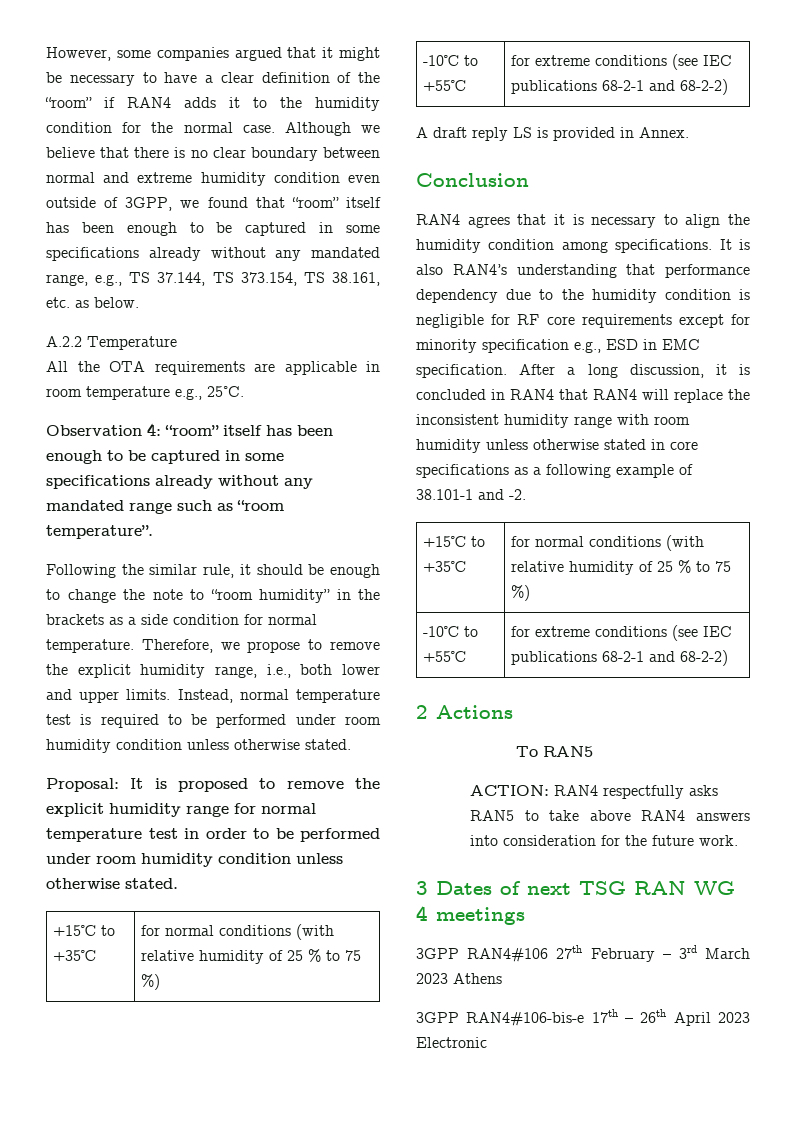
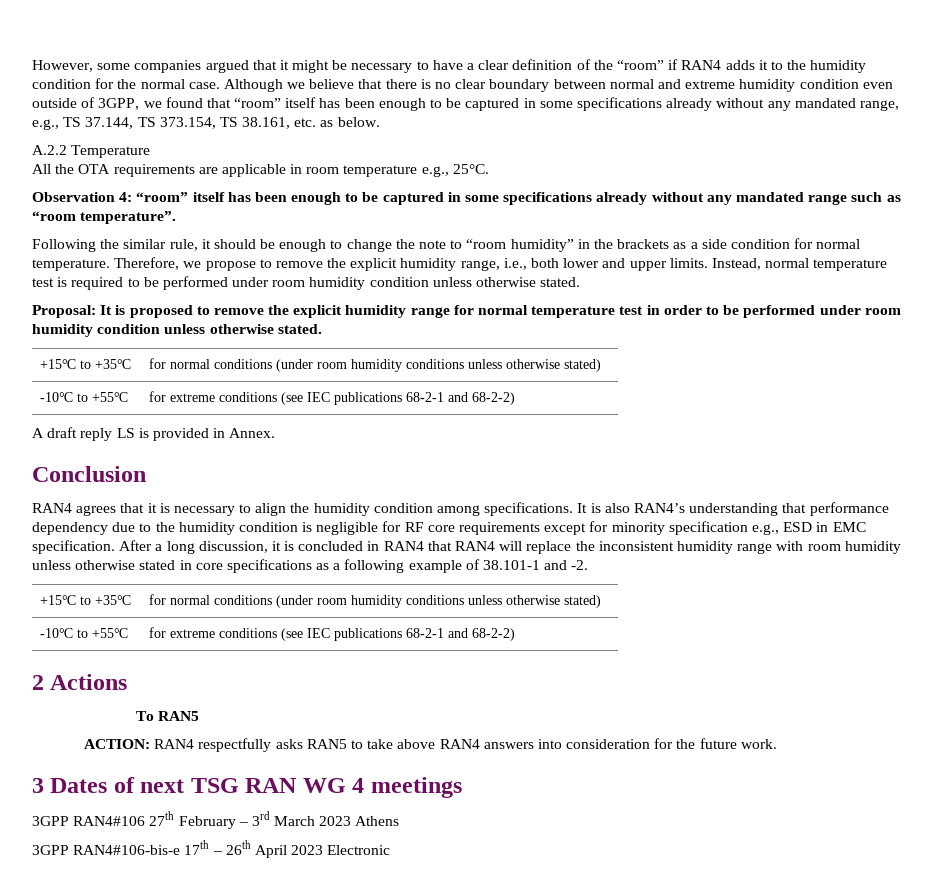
  Proposal: It is proposed to remove the explicit humidity range for normal temperature test in order to be performed under room humidity condition unless otherwise stated.
- +15℃ to +35℃ | for normal conditions (with relative humidity of 25 % to 75 %)
+ +15℃ to +35℃ | for normal conditions (under room humidity conditions unless otherwise stated)
  After a long discussion, it is concluded in RAN4 that RAN4 will replace the inconsistent humidity range with room humidity unless otherwise stated in core specifications as a following example of 38.101-1 and -2.
- +15℃ to +35℃ | for normal conditions (with relative humidity of 25 % to 75 %)
+ +15℃ to +35℃ | for normal conditions (under room humidity conditions unless otherwise stated)

